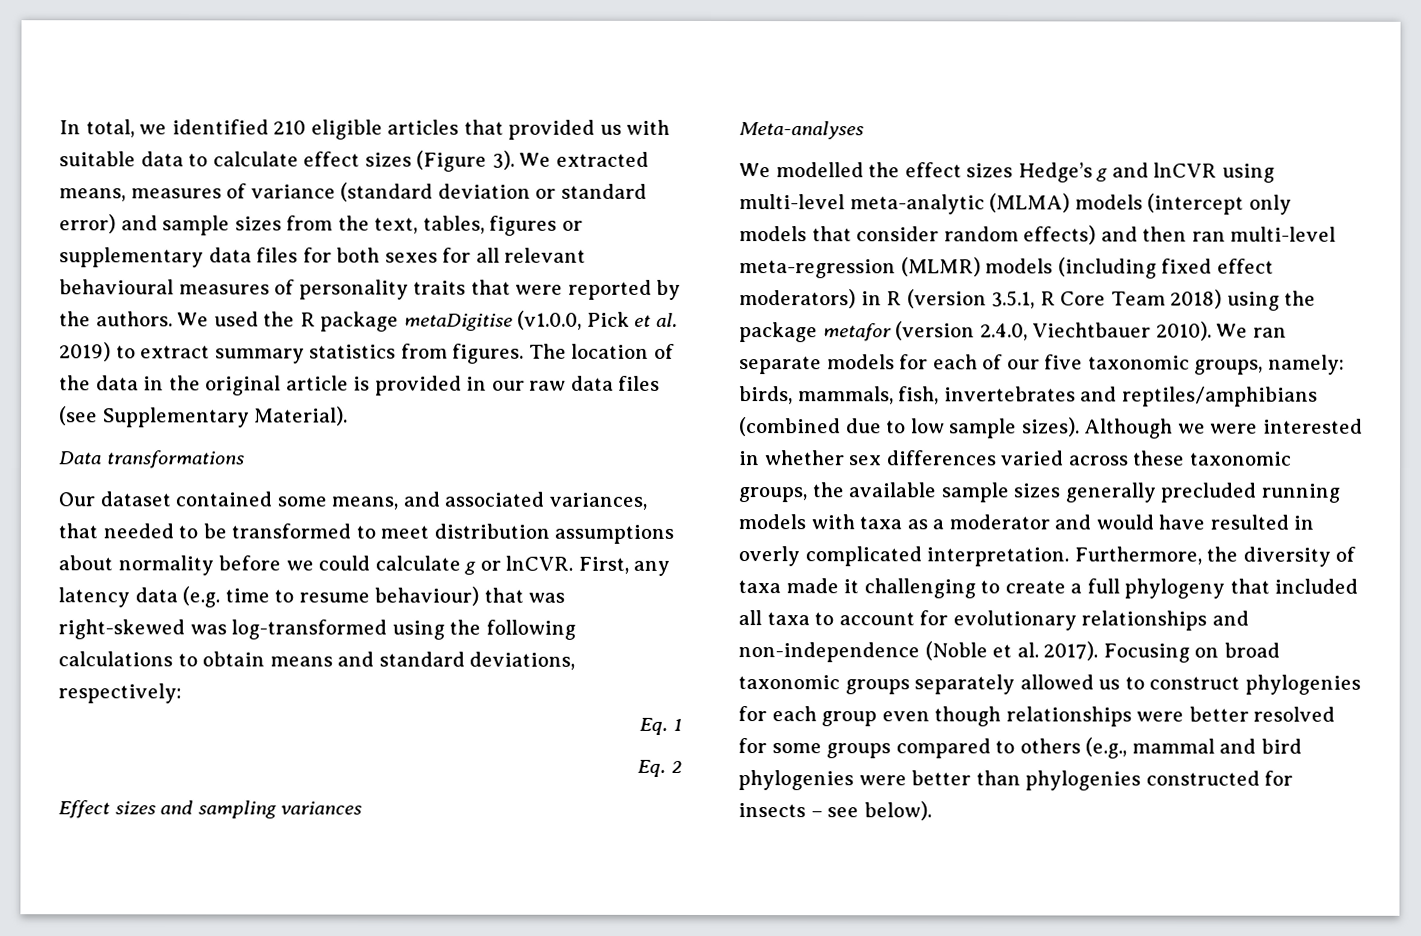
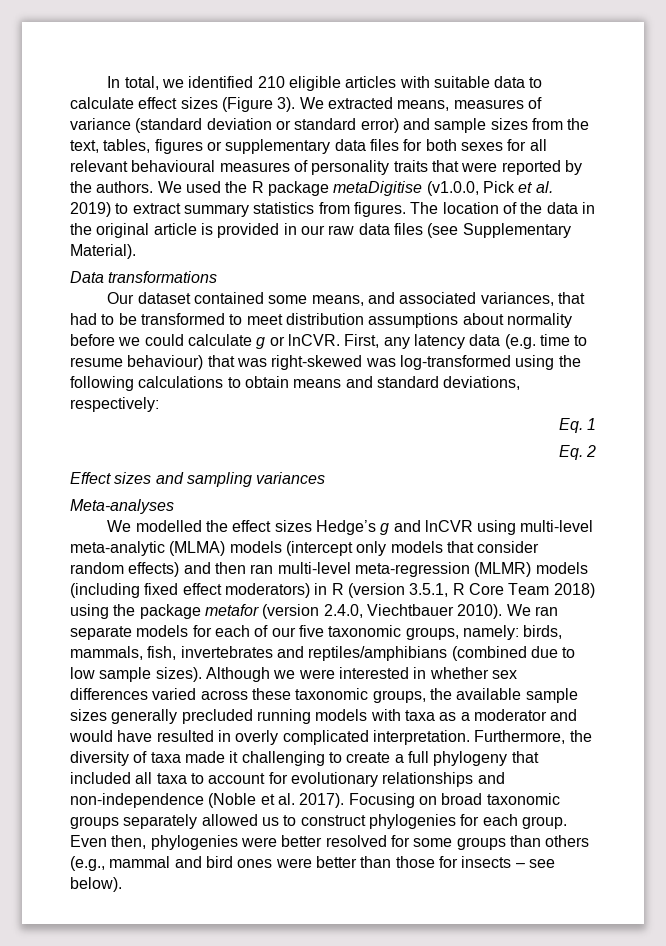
- In total, we identified 210 eligible articles that provided us with suitable data to calculate effect sizes (Figure 3).
+ In total, we identified 210 eligible articles with suitable data to calculate effect sizes (Figure 3).
- Our dataset contained some means, and associated variances, that needed to be transformed to meet distribution assumptions about normality before we could calculate g or lnCVR.
+ Our dataset contained some means, and associated variances, that had to be transformed to meet distribution assumptions about normality before we could calculate g or lnCVR.
- Focusing on broad taxonomic groups separately allowed us to construct phylogenies for each group even though relationships were better resolved for some groups compared to others (e.g., mammal and bird phylogenies were better than phylogenies constructed for insects – see below).
+ Focusing on broad taxonomic groups separately allowed us to construct phylogenies for each group. Even then, phylogenies were better resolved for some groups than others (e.g., mammal and bird ones were better than those for insects – see below).

